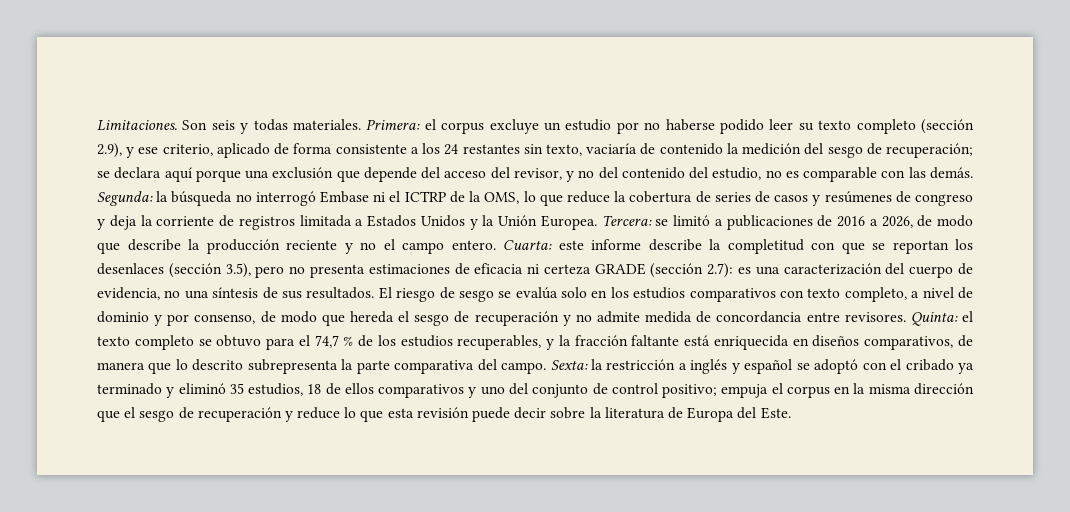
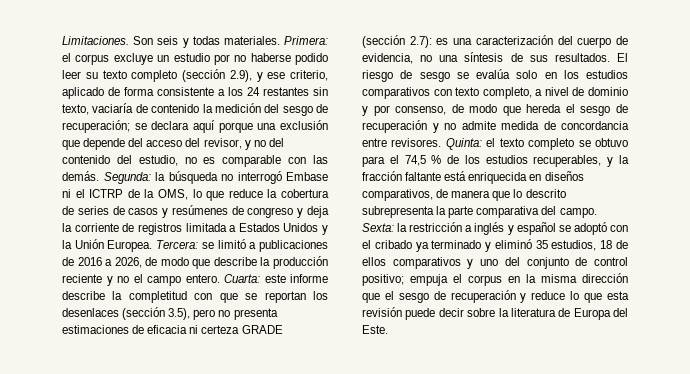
- Quinta: el texto completo se obtuvo para el 74,7 % de los estudios recuperables, y la fracción faltante está enriquecida en diseños comparativos, de manera que lo descrito subrepresenta la parte comparativa del campo.
+ Quinta: el texto completo se obtuvo para el 74,5 % de los estudios recuperables, y la fracción faltante está enriquecida en diseños comparativos, de manera que lo descrito subrepresenta la parte comparativa del campo.

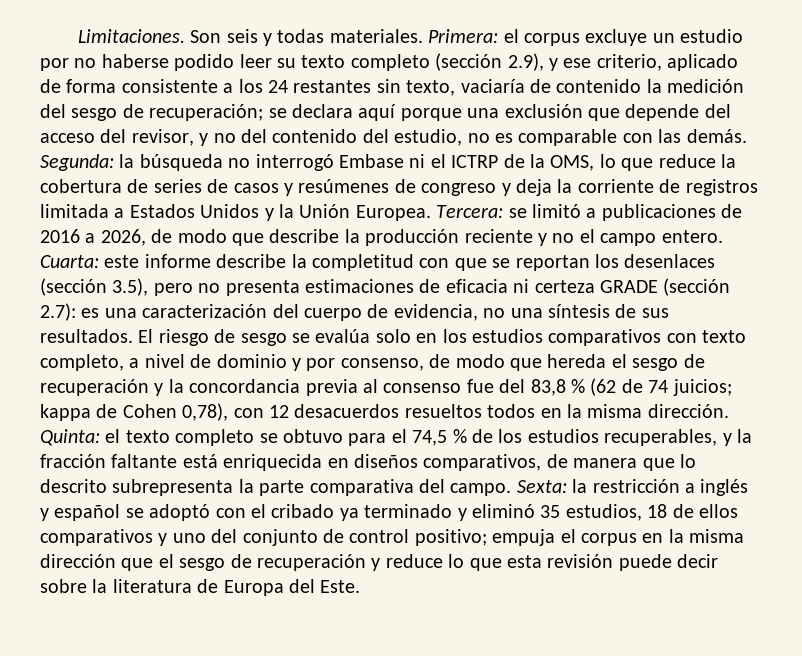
- El riesgo de sesgo se evalúa solo en los estudios comparativos con texto completo, a nivel de dominio y por consenso, de modo que hereda el sesgo de recuperación y no admite medida de concordancia entre revisores.
+ El riesgo de sesgo se evalúa solo en los estudios comparativos con texto completo, a nivel de dominio y por consenso, de modo que hereda el sesgo de recuperación y la concordancia previa al consenso fue del 83,8 % (62 de 74 juicios; kappa de Cohen 0,78), con 12 desacuerdos resueltos todos en la misma dirección.

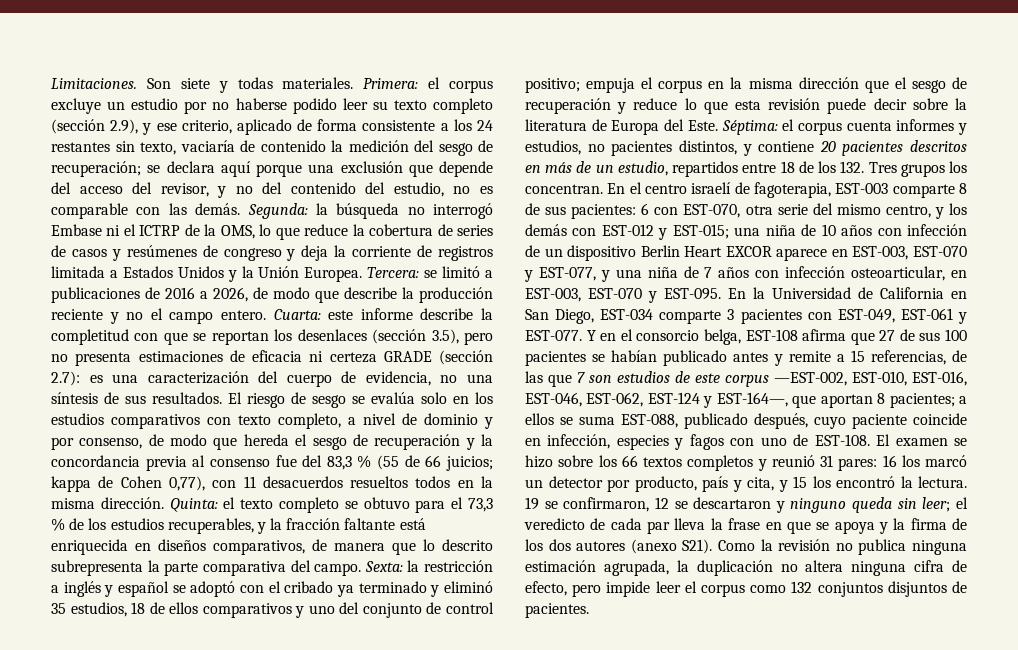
- Son seis y todas materiales.
+ Son siete y todas materiales.
- El riesgo de sesgo se evalúa solo en los estudios comparativos con texto completo, a nivel de dominio y por consenso, de modo que hereda el sesgo de recuperación y la concordancia previa al consenso fue del 83,8 % (62 de 74 juicios; kappa de Cohen 0,78), con 12 desacuerdos resueltos todos en la misma dirección.
+ El riesgo de sesgo se evalúa solo en los estudios comparativos con texto completo, a nivel de dominio y por consenso, de modo que hereda el sesgo de recuperación y la concordancia previa al consenso fue del 83,3 % (55 de 66 juicios; kappa de Cohen 0,77), con 11 desacuerdos resueltos todos en la misma dirección.
- Quinta: el texto completo se obtuvo para el 74,5 % de los estudios recuperables, y la fracción faltante está enriquecida en diseños comparativos, de manera que lo descrito subrepresenta la parte comparativa del campo.
+ Quinta: el texto completo se obtuvo para el 73,3 % de los estudios recuperables, y la fracción faltante está enriquecida en diseños comparativos, de manera que lo descrito subrepresenta la parte comparativa del campo.
+ Séptima: el corpus cuenta informes y estudios, no pacientes distintos, y contiene 20 pacientes descritos en más de un estudio, repartidos entre 18 de los 132. Tres grupos los concentran. En el centro israelí de fagoterapia, EST-003 comparte 8 de sus pacientes: 6 con EST-070, otra serie del mismo centro, y los demás con EST-012 y EST-015; una niña de 10 años con infección de un dispositivo Berlin Heart EXCOR aparece en EST-003, EST-070 y EST-077, y una niña de 7 años con infección osteoarticular, en EST-003, EST-070 y EST-095. En la Universidad de California en San Diego, EST-034 comparte 3 pacientes con EST-049, EST-061 y EST-077. Y en el consorcio belga, EST-108 afirma que 27 de sus 100 pacientes se habían publicado antes y remite a 15 referencias, de las que 7 son estudios de este corpus —EST-002, EST-010, EST-016, EST-046, EST-062, EST-124 y EST-164—, que aportan 8 pacientes; a ellos se suma EST-088, publicado después, cuyo paciente coincide en infección, especies y fagos con uno de EST-108. El examen se hizo sobre los 66 textos completos y reunió 31 pares: 16 los marcó un detector por producto, país y cita, y 15 los encontró la lectura. 19 se confirmaron, 12 se descartaron y ninguno queda sin leer; el veredicto de cada par lleva la frase en que se apoya y la firma de los dos autores (anexo S21). Como la revisión no publica ninguna estimación agrupada, la duplicación no altera ninguna cifra de efecto, pero impide leer el corpus como 132 conjuntos disjuntos de pacientes.

